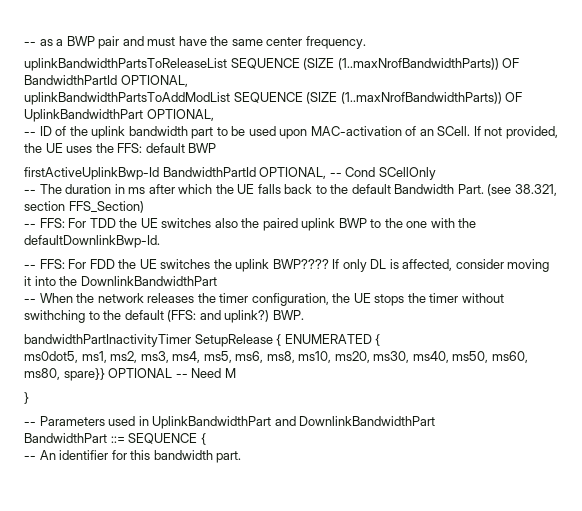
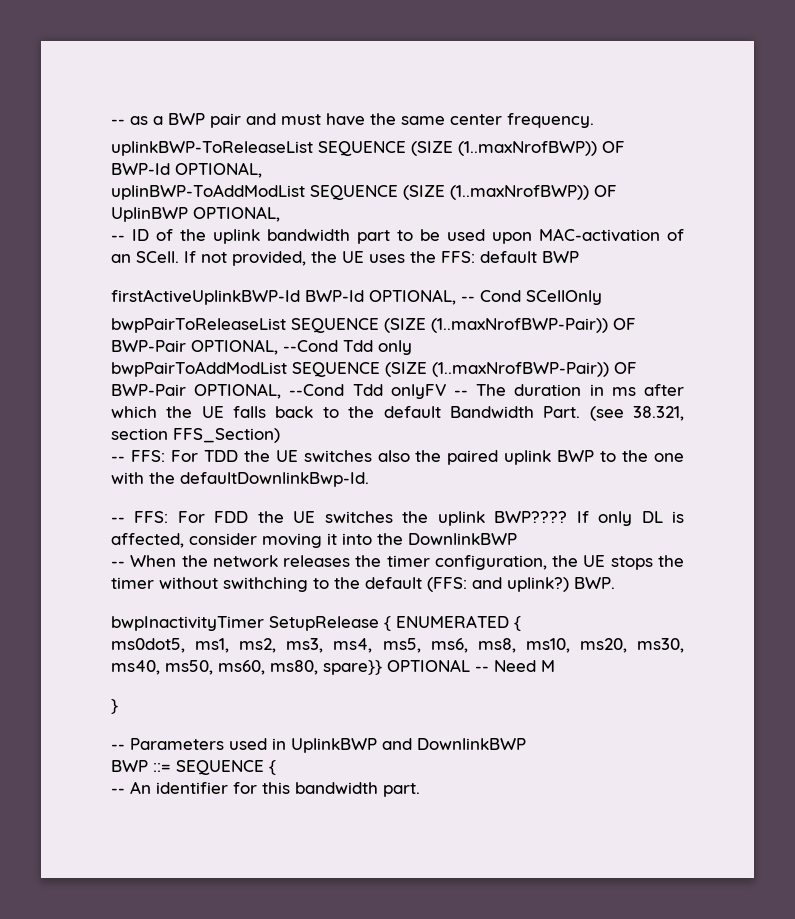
- uplinkBandwidthPartsToReleaseList SEQUENCE (SIZE (1..maxNrofBandwidthParts)) OF BandwidthPartId OPTIONAL,
- uplinkBandwidthPartsToAddModList SEQUENCE (SIZE (1..maxNrofBandwidthParts)) OF UplinkBandwidthPart OPTIONAL,
+ uplinkBWP-ToReleaseList SEQUENCE (SIZE (1..maxNrofBWP)) OF BWP-Id OPTIONAL,
+ uplinBWP-ToAddModList SEQUENCE (SIZE (1..maxNrofBWP)) OF UplinBWP OPTIONAL,
- firstActiveUplinkBwp-Id BandwidthPartId OPTIONAL, -- Cond SCellOnly
+ firstActiveUplinkBWP-Id BWP-Id OPTIONAL, -- Cond SCellOnly
- -- The duration in ms after which the UE falls back to the default Bandwidth Part.
+ bwpPairToReleaseList SEQUENCE (SIZE (1..maxNrofBWP-Pair)) OF BWP-Pair OPTIONAL, --Cond Tdd only
+ bwpPairToAddModList SEQUENCE (SIZE (1..maxNrofBWP-Pair)) OF BWP-Pair OPTIONAL, --Cond Tdd onlyFV -- The duration in ms after which the UE falls back to the default Bandwidth Part.
- If only DL is affected, consider moving it into the DownlinkBandwidthPart
+ If only DL is affected, consider moving it into the DownlinkBWP
- bandwidthPartInactivityTimer SetupRelease { ENUMERATED {
+ bwpInactivityTimer SetupRelease { ENUMERATED {
- -- Parameters used in UplinkBandwidthPart and DownlinkBandwidthPart
- BandwidthPart ::= SEQUENCE {
+ -- Parameters used in UplinkBWP and DownlinkBWP
+ BWP ::= SEQUENCE {

